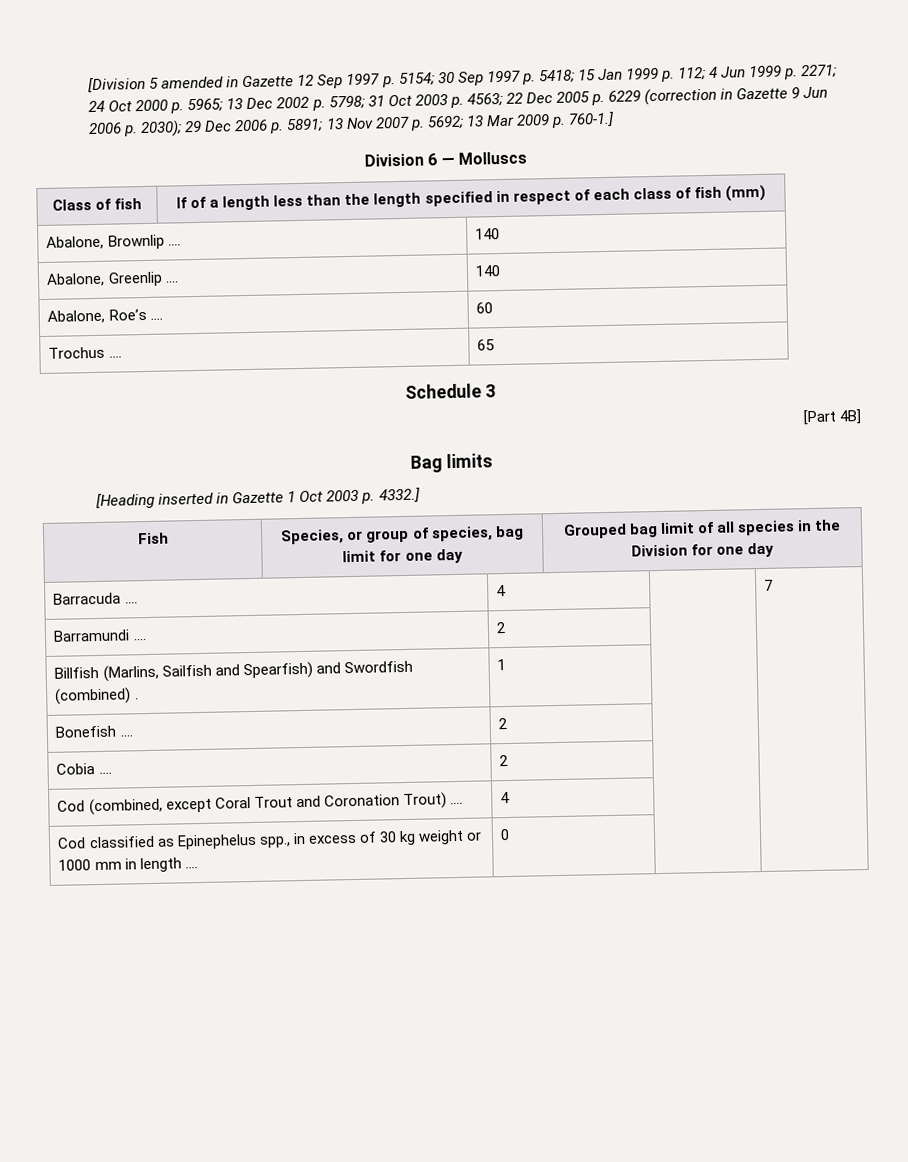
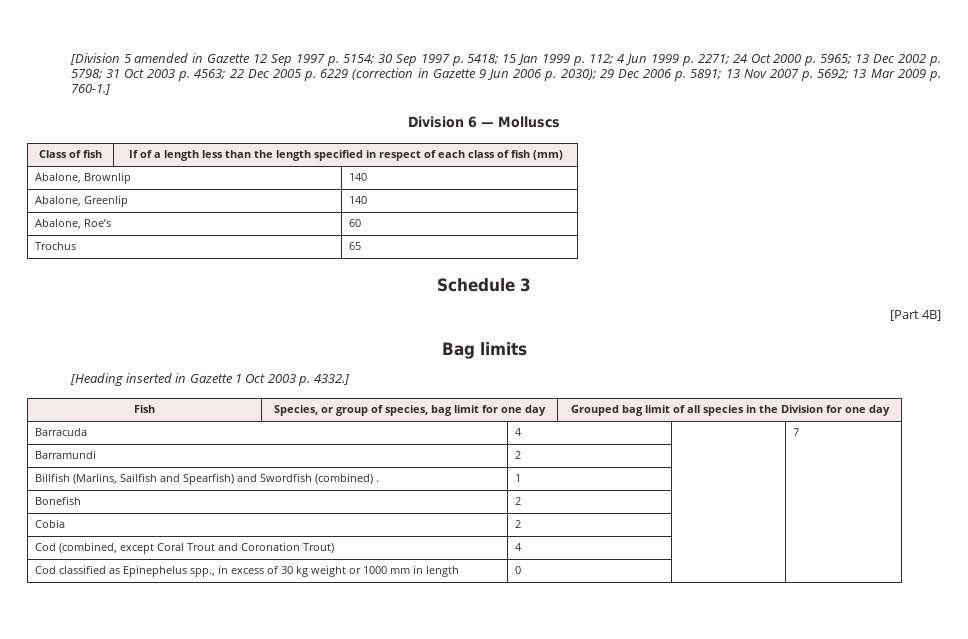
- Abalone, Brownlip .... | 140
+ Abalone, Brownlip | 140
- Abalone, Greenlip .... | 140
+ Abalone, Greenlip | 140
- Abalone, Roe’s .... | 60
+ Abalone, Roe’s | 60
- Trochus .... | 65
+ Trochus | 65
- Barracuda .... | 4 | | 7
+ Barracuda | 4 | | 7
- Barramundi .... | 2 | |
+ Barramundi | 2 | |
- Bonefish .... | 2 | |
+ Bonefish | 2 | |
- Cobia .... | 2 | |
+ Cobia | 2 | |
- Cod (combined, except Coral Trout and Coronation Trout) .... | 4 | |
+ Cod (combined, except Coral Trout and Coronation Trout) | 4 | |
- Cod classified as Epinephelus spp., in excess of 30 kg weight or 1000 mm in length .... | 0 | |
+ Cod classified as Epinephelus spp., in excess of 30 kg weight or 1000 mm in length | 0 | |

